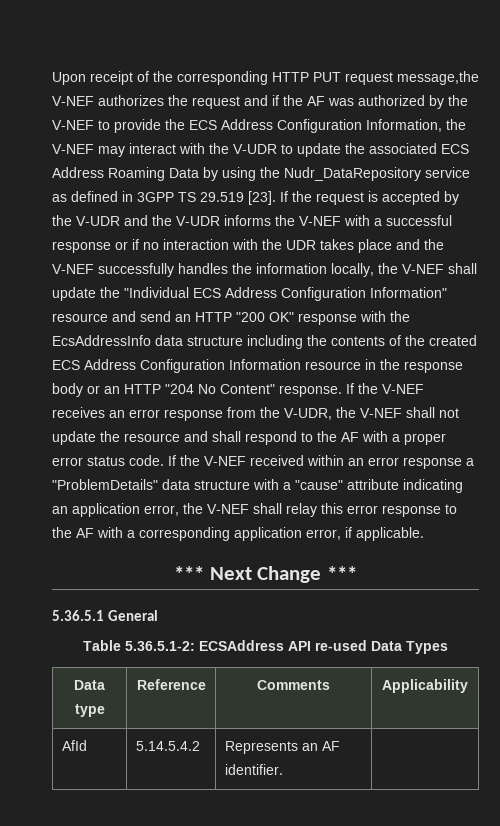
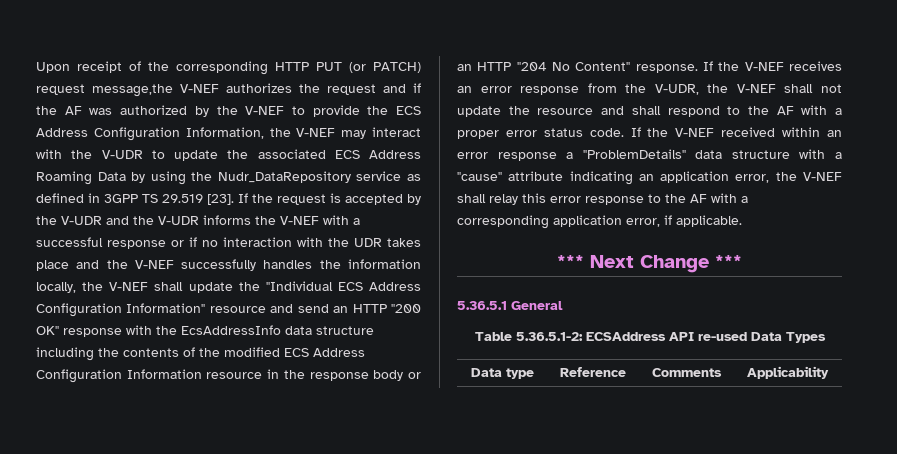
- Upon receipt of the corresponding HTTP PUT request message,the V-NEF authorizes the request and if the AF was authorized by the V-NEF to provide the ECS Address Configuration Information, the V-NEF may interact with the V-UDR to update the associated ECS Address Roaming Data by using the Nudr_DataRepository service as defined in 3GPP TS 29.519 [23].
+ Upon receipt of the corresponding HTTP PUT (or PATCH) request message,the V-NEF authorizes the request and if the AF was authorized by the V-NEF to provide the ECS Address Configuration Information, the V-NEF may interact with the V-UDR to update the associated ECS Address Roaming Data by using the Nudr_DataRepository service as defined in 3GPP TS 29.519 [23].
- If the request is accepted by the V-UDR and the V-UDR informs the V-NEF with a successful response or if no interaction with the UDR takes place and the V-NEF successfully handles the information locally, the V-NEF shall update the "Individual ECS Address Configuration Information" resource and send an HTTP "200 OK" response with the EcsAddressInfo data structure including the contents of the created ECS Address Configuration Information resource in the response body or an HTTP "204 No Content" response.
+ If the request is accepted by the V-UDR and the V-UDR informs the V-NEF with a successful response or if no interaction with the UDR takes place and the V-NEF successfully handles the information locally, the V-NEF shall update the "Individual ECS Address Configuration Information" resource and send an HTTP "200 OK" response with the EcsAddressInfo data structure including the contents of the modified ECS Address Configuration Information resource in the response body or an HTTP "204 No Content" response.
- AfId | 5.14.5.4.2 | Represents an AF identifier. |

